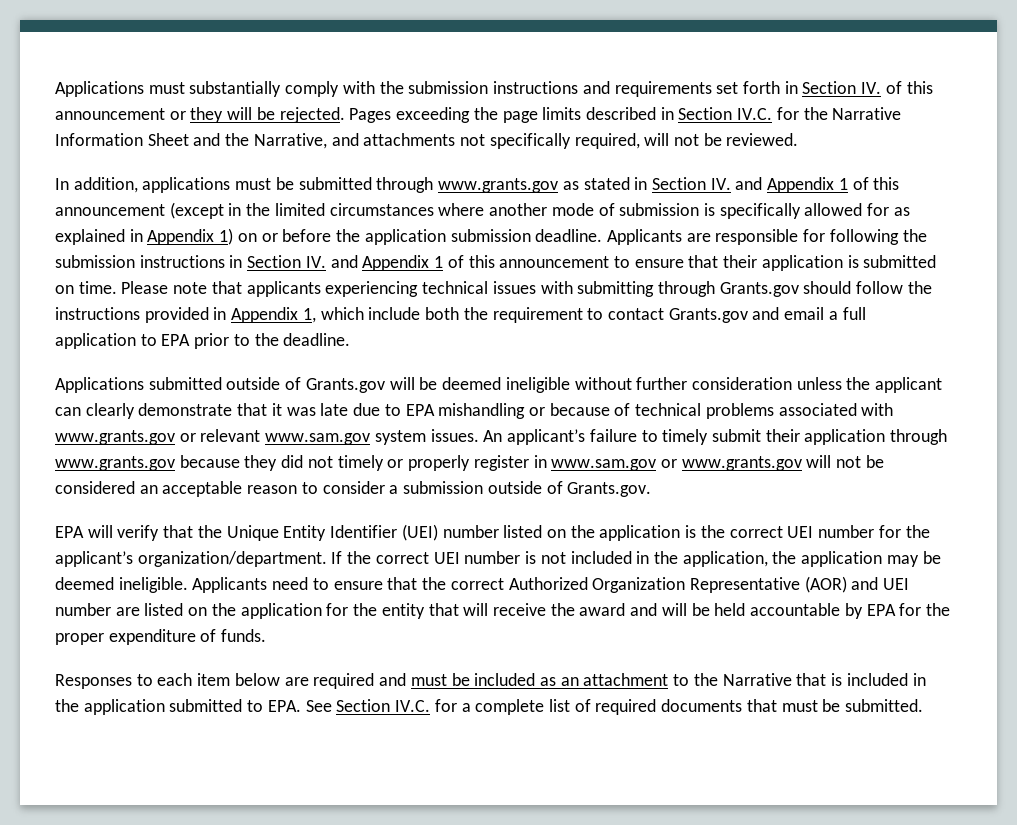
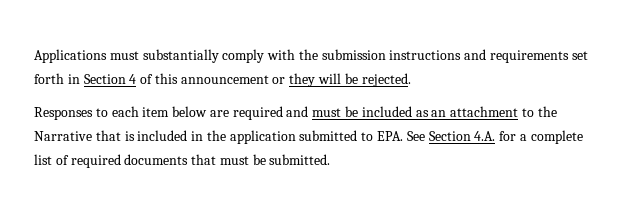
- Applications must substantially comply with the submission instructions and requirements set forth in Section IV. of this announcement or they will be rejected. Pages exceeding the page limits described in Section IV.C. for the Narrative Information Sheet and the Narrative, and attachments not specifically required, will not be reviewed.
- In addition, applications must be submitted through www.grants.gov as stated in Section IV. and Appendix 1 of this announcement (except in the limited circumstances where another mode of submission is specifically allowed for as explained in Appendix 1) on or before the application submission deadline. Applicants are responsible for following the submission instructions in Section IV. and Appendix 1 of this announcement to ensure that their application is submitted on time. Please note that applicants experiencing technical issues with submitting through Grants.gov should follow the instructions provided in Appendix 1, which include both the requirement to contact Grants.gov and email a full application to EPA prior to the deadline.
- Applications submitted outside of Grants.gov will be deemed ineligible without further consideration unless the applicant can clearly demonstrate that it was late due to EPA mishandling or because of technical problems associated with www.grants.gov or relevant www.sam.gov system issues. An applicant’s failure to timely submit their application through www.grants.gov because they did not timely or properly register in www.sam.gov or www.grants.gov will not be considered an acceptable reason to consider a submission outside of Grants.gov.
- EPA will verify that the Unique Entity Identifier (UEI) number listed on the application is the correct UEI number for the applicant’s organization/department. If the correct UEI number is not included in the application, the application may be deemed ineligible. Applicants need to ensure that the correct Authorized Organization Representative (AOR) and UEI number are listed on the application for the entity that will receive the award and will be held accountable by EPA for the proper expenditure of funds.
+ Applications must substantially comply with the submission instructions and requirements set forth in Section 4 of this announcement or they will be rejected.
- Responses to each item below are required and must be included as an attachment to the Narrative that is included in the application submitted to EPA. See Section IV.C. for a complete list of required documents that must be submitted.
+ Responses to each item below are required and must be included as an attachment to the Narrative that is included in the application submitted to EPA. See Section 4.A. for a complete list of required documents that must be submitted.

